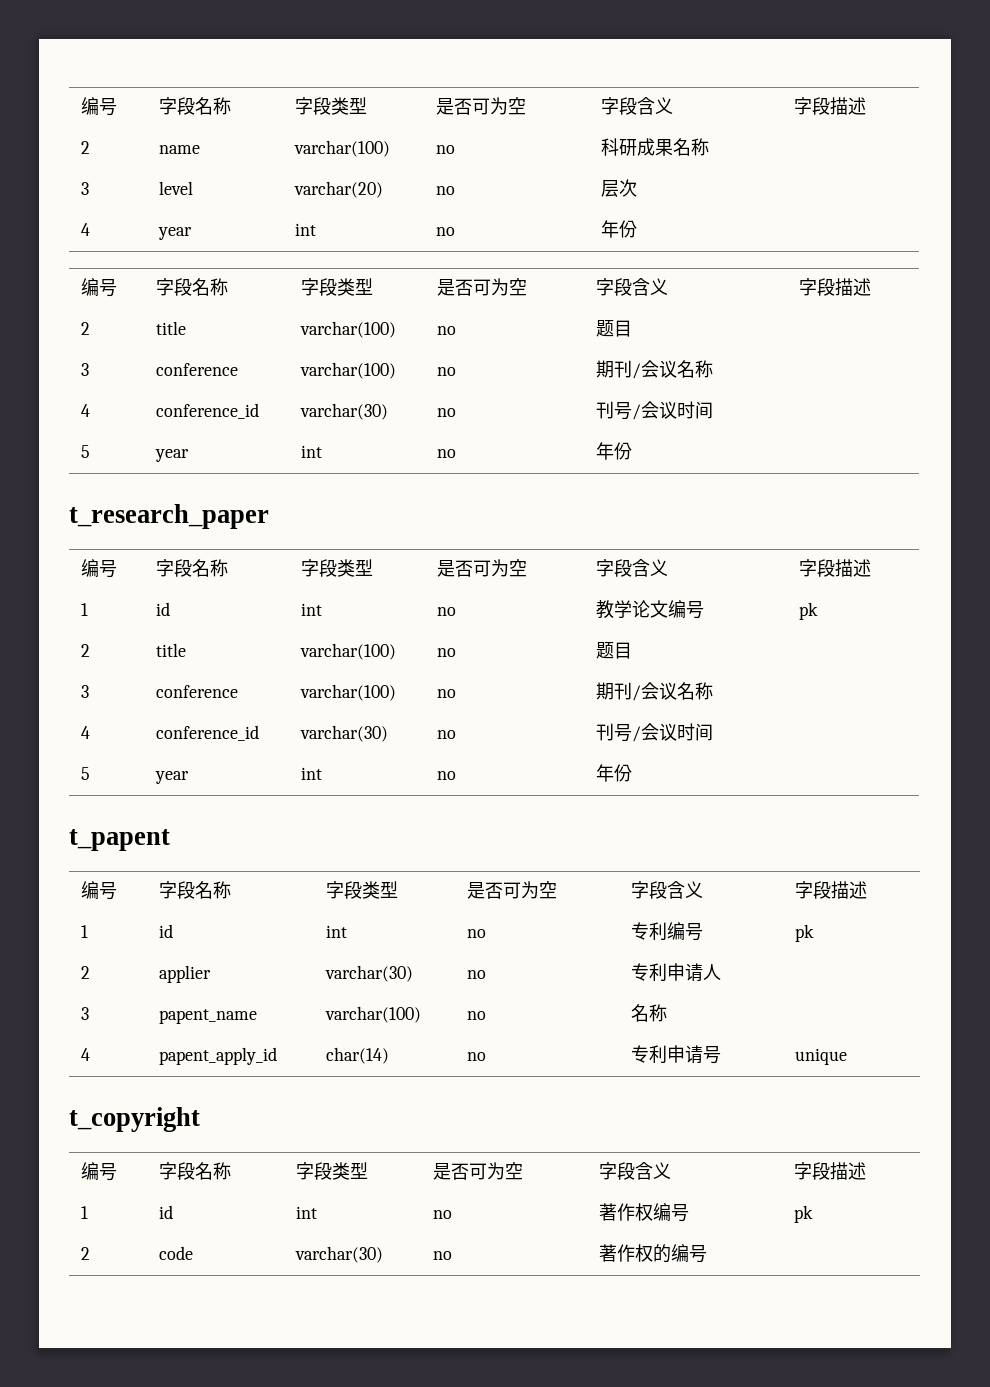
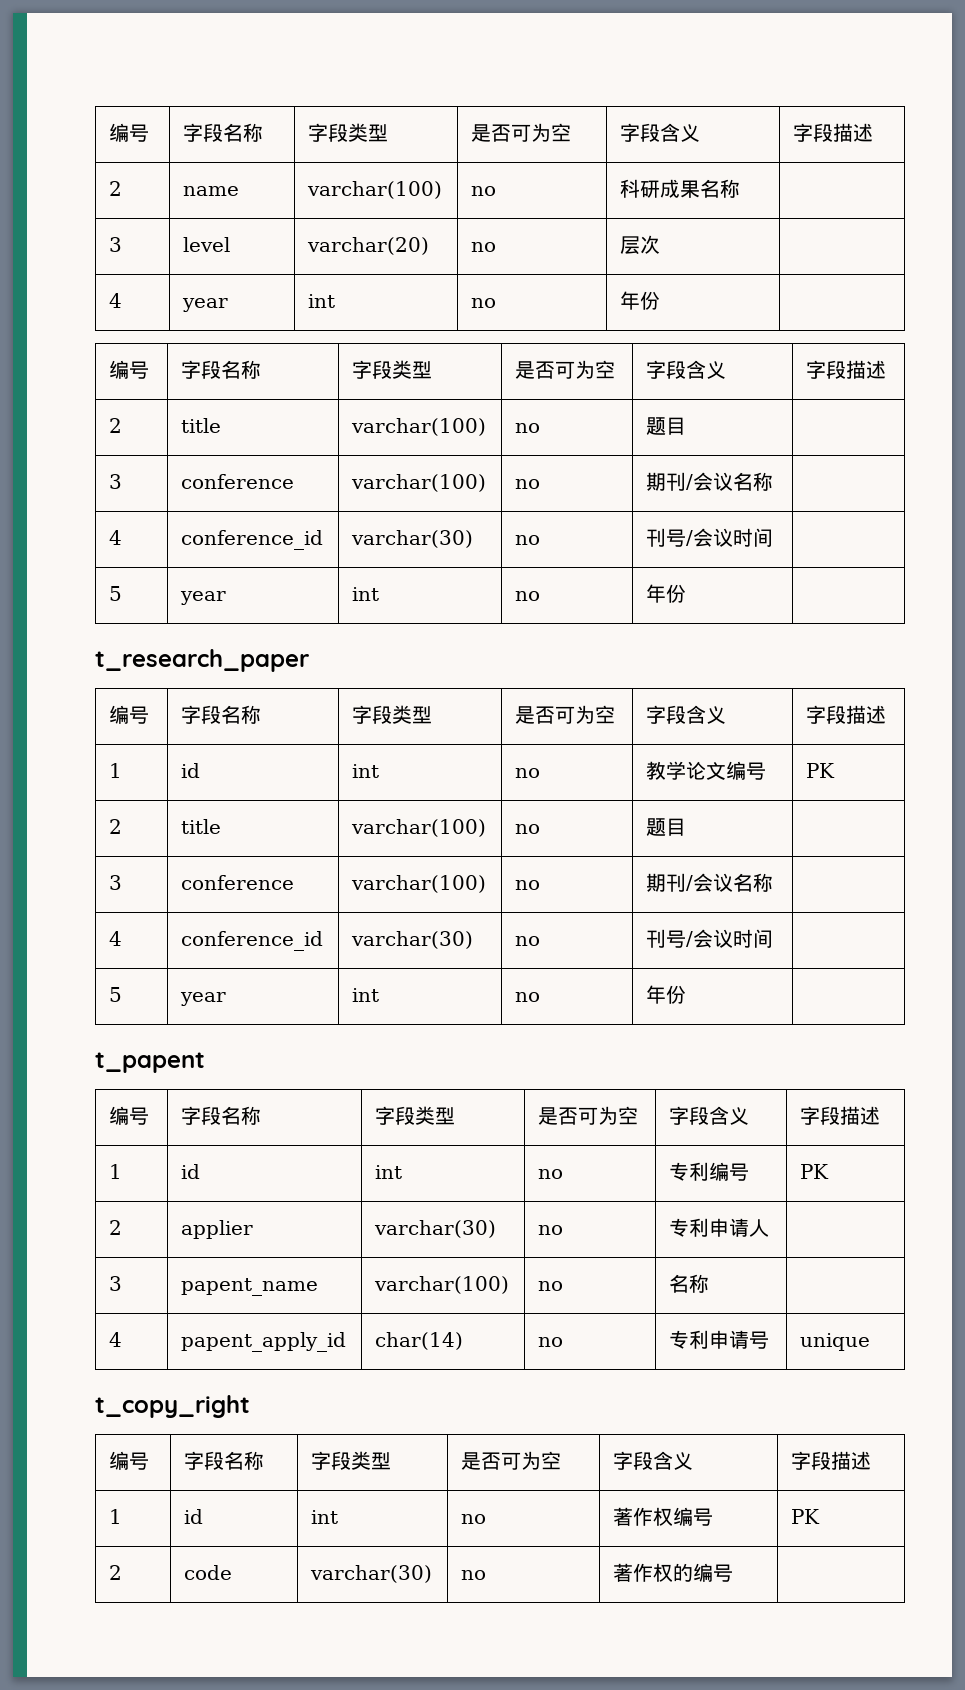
- 1 | id | int | no | 教学论文编号 | pk
+ 1 | id | int | no | 教学论文编号 | PK
- 1 | id | int | no | 专利编号 | pk
+ 1 | id | int | no | 专利编号 | PK
- t_copyright
+ t_copy_right
- 1 | id | int | no | 著作权编号 | pk
+ 1 | id | int | no | 著作权编号 | PK

